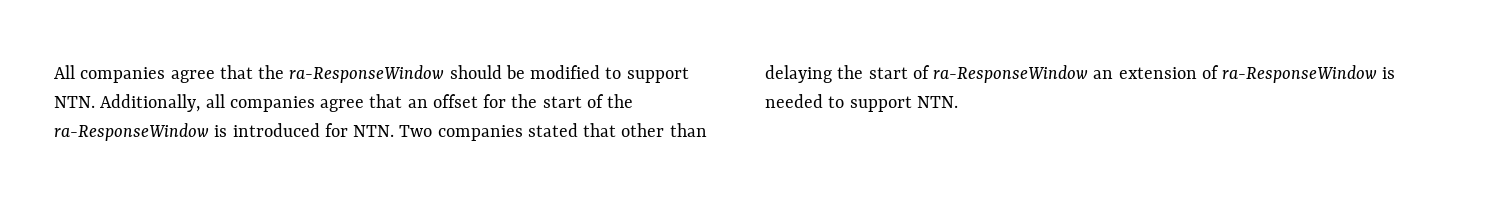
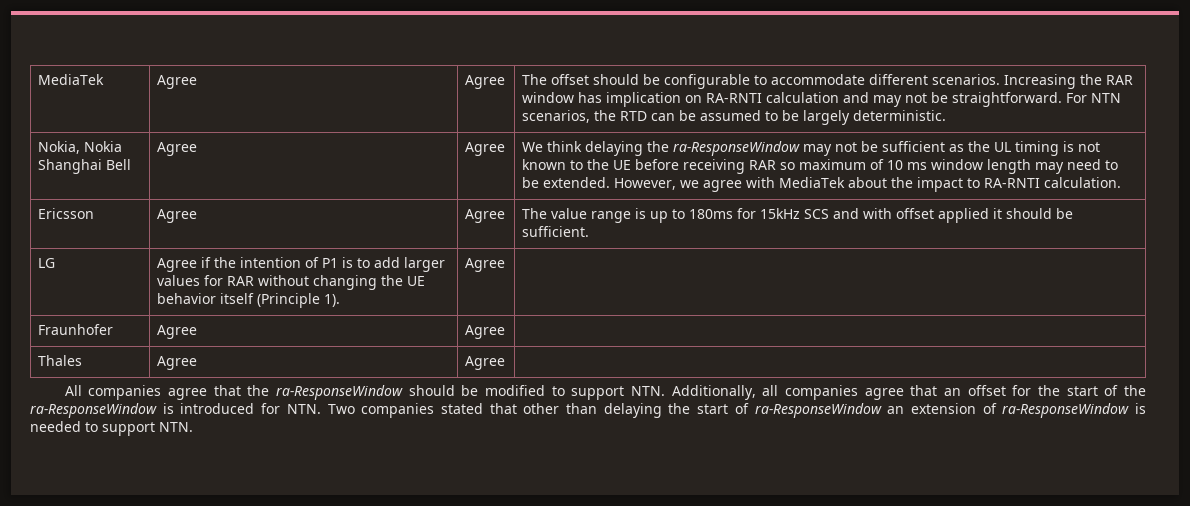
+ MediaTek | Agree | Agree | The offset should be configurable to accommodate different scenarios. Increasing the RAR window has implication on RA-RNTI calculation and may not be straightforward. For NTN scenarios, the RTD can be assumed to be largely deterministic.
+ Nokia, Nokia Shanghai Bell | Agree | Agree | We think delaying the ra-ResponseWindow may not be sufficient as the UL timing is not known to the UE before receiving RAR so maximum of 10 ms window length may need to be extended. However, we agree with MediaTek about the impact to RA-RNTI calculation.
+ Ericsson | Agree | Agree | The value range is up to 180ms for 15kHz SCS and with offset applied it should be sufficient.
+ LG | Agree if the intention of P1 is to add larger values for RAR without changing the UE behavior itself (Principle 1). | Agree |
+ Fraunhofer | Agree | Agree |
+ Thales | Agree | Agree |

